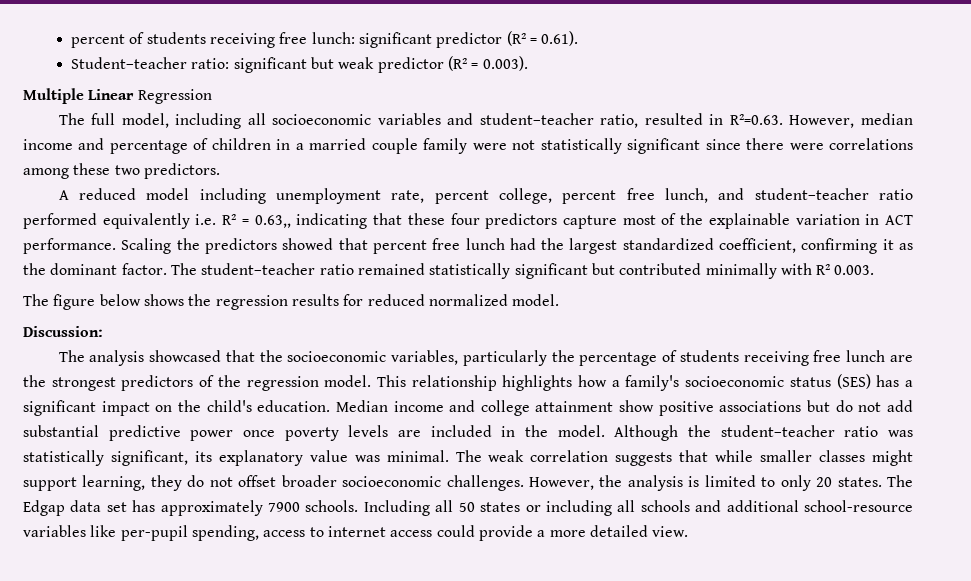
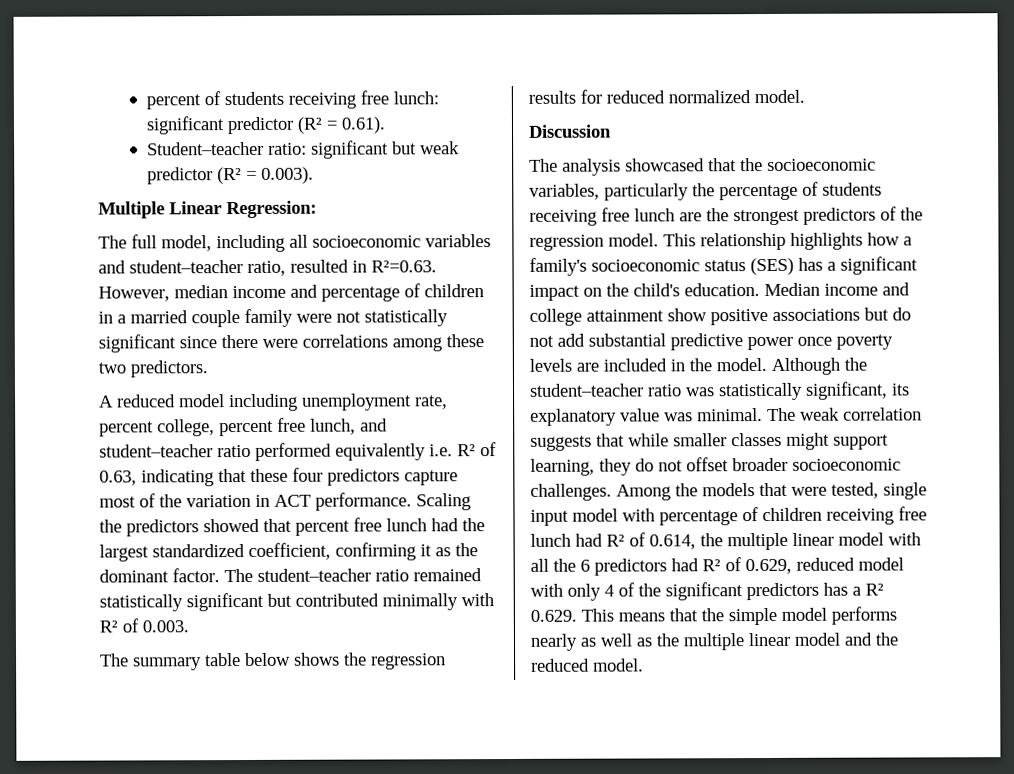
- Multiple Linear Regression
+ Multiple Linear Regression:
- A reduced model including unemployment rate, percent college, percent free lunch, and student–teacher ratio performed equivalently i.e. R² = 0.63,, indicating that these four predictors capture most of the explainable variation in ACT performance.
+ A reduced model including unemployment rate, percent college, percent free lunch, and student–teacher ratio performed equivalently i.e. R² of 0.63, indicating that these four predictors capture most of the variation in ACT performance.
- The student–teacher ratio remained statistically significant but contributed minimally with R² 0.003.
+ The student–teacher ratio remained statistically significant but contributed minimally with R² of 0.003.
- The figure below shows the regression results for reduced normalized model.
+ The summary table below shows the regression results for reduced normalized model.
- Discussion:
+ Discussion
- However, the analysis is limited to only 20 states. The Edgap data set has approximately 7900 schools. Including all 50 states or including all schools and additional school-resource variables like per-pupil spending, access to internet access could provide a more detailed view.
+ Among the models that were tested, single input model with percentage of children receiving free lunch had R² of 0.614, the multiple linear model with all the 6 predictors had R² of 0.629, reduced model with only 4 of the significant predictors has a R² 0.629. This means that the simple model performs nearly as well as the multiple linear model and the reduced model.

